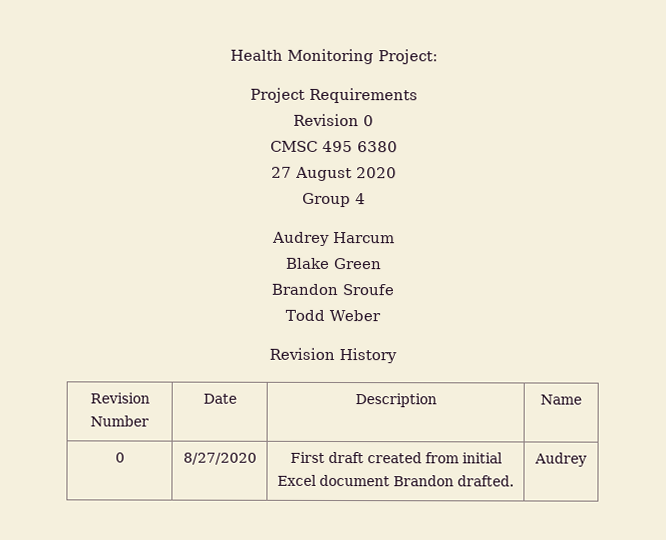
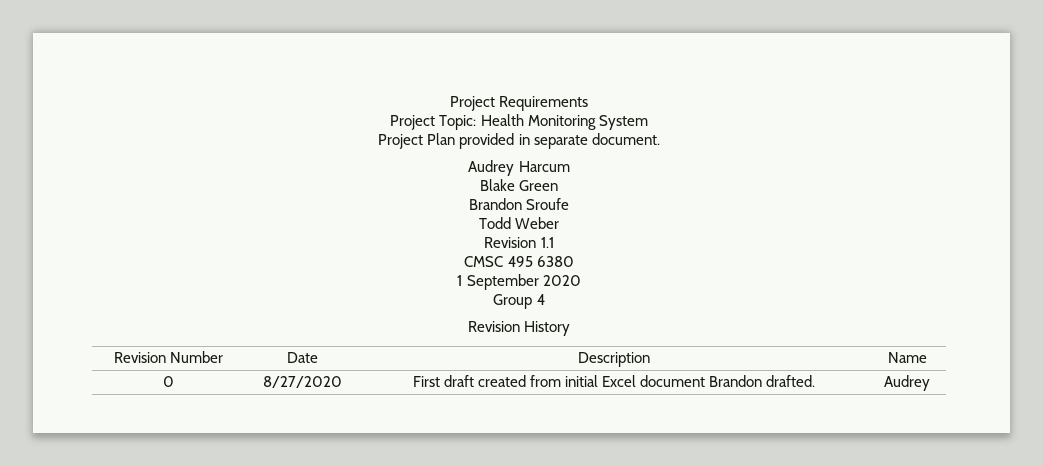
- Health Monitoring Project:
- Revision 0
- CMSC 495 6380
- 27 August 2020
- Group 4
+ Project Topic: Health Monitoring System
+ Project Plan provided in separate document.
+ Revision 1.1
+ CMSC 495 6380
+ 1 September 2020
+ Group 4

